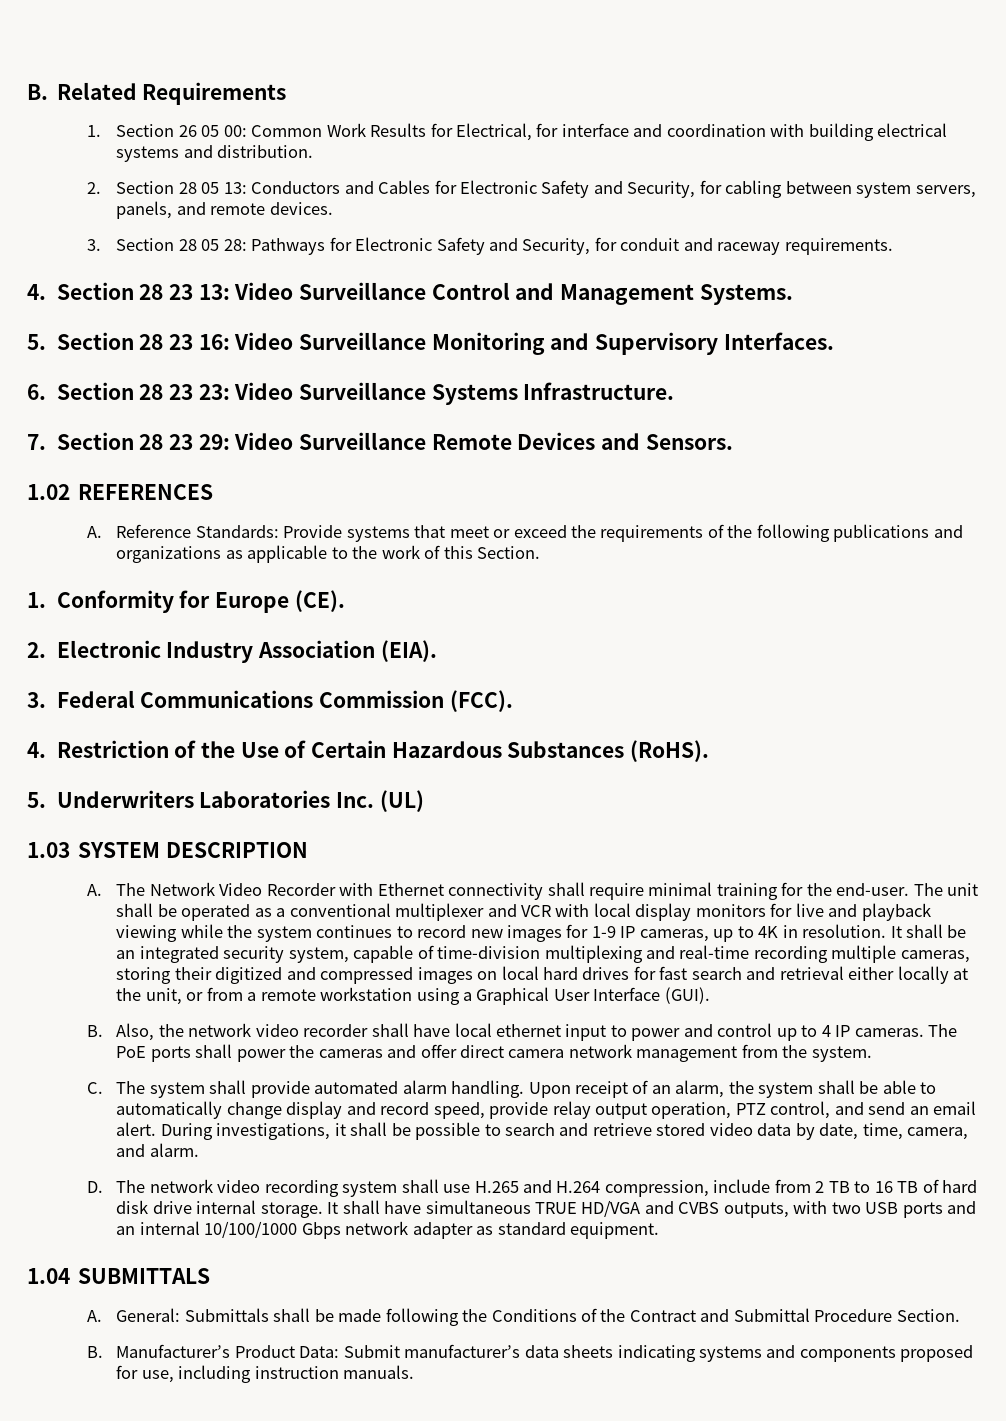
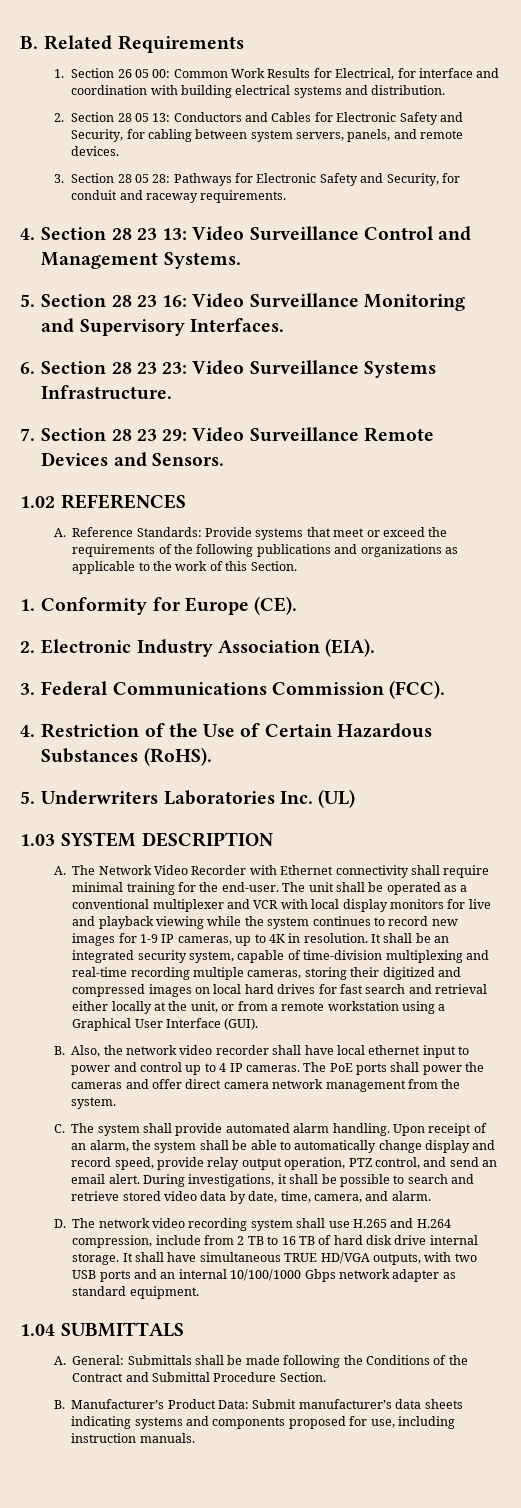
- It shall have simultaneous TRUE HD/VGA and CVBS outputs, with two USB ports and an internal 10/100/1000 Gbps network adapter as standard equipment.
+ It shall have simultaneous TRUE HD/VGA outputs, with two USB ports and an internal 10/100/1000 Gbps network adapter as standard equipment.

